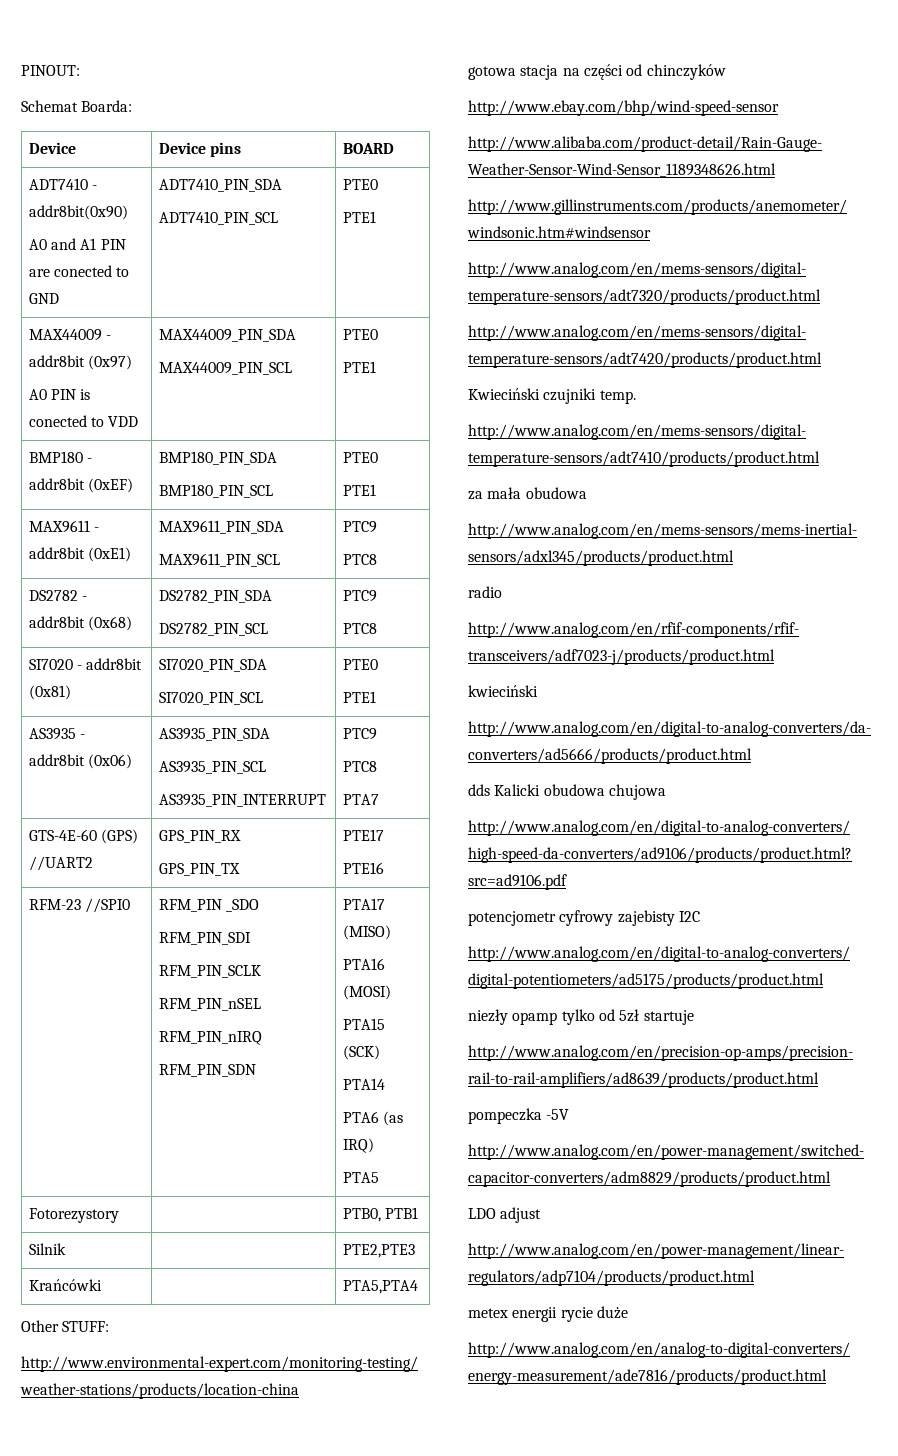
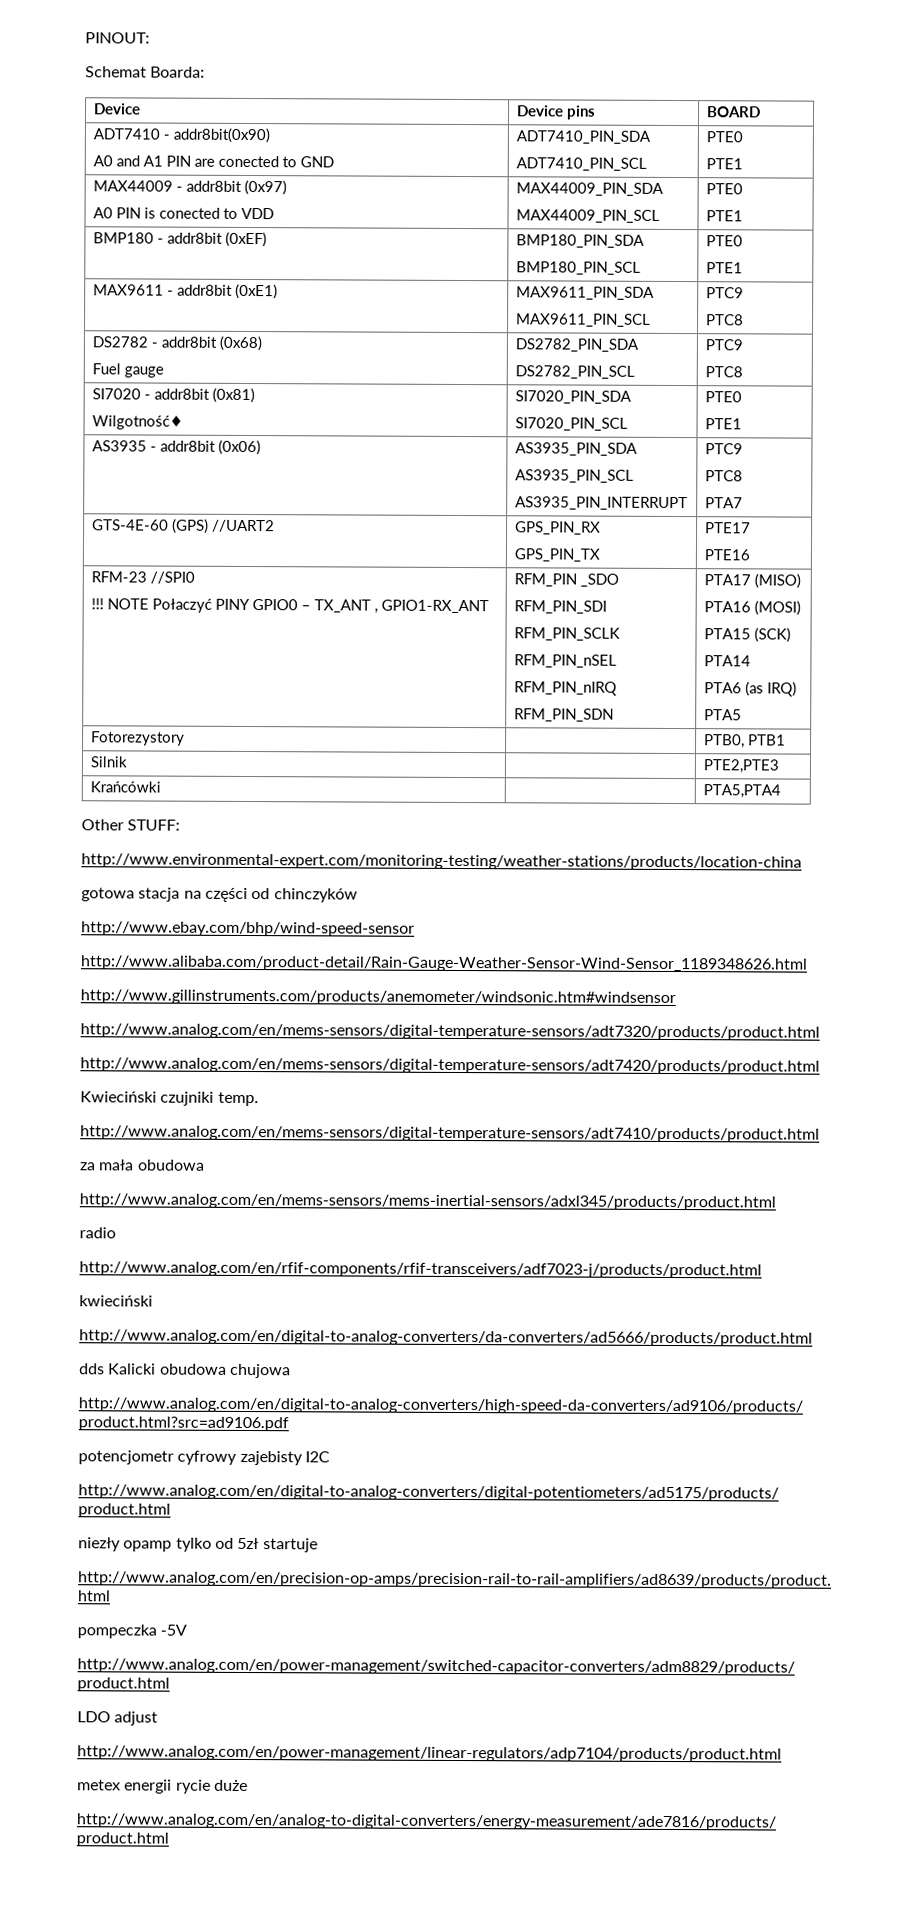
- DS2782 - addr8bit (0x68) | DS2782_PIN_SDA
+ DS2782 - addr8bit (0x68)
+ Fuel gauge | DS2782_PIN_SDA
- SI7020 - addr8bit (0x81) | SI7020_PIN_SDA
+ SI7020 - addr8bit (0x81)
+ Wilgotność♦ | SI7020_PIN_SDA
- RFM-23 //SPI0 | RFM_PIN _SDO
+ RFM-23 //SPI0
+ !!! NOTE Połaczyć PINY GPIO0 – TX_ANT , GPIO1-RX_ANT | RFM_PIN _SDO

